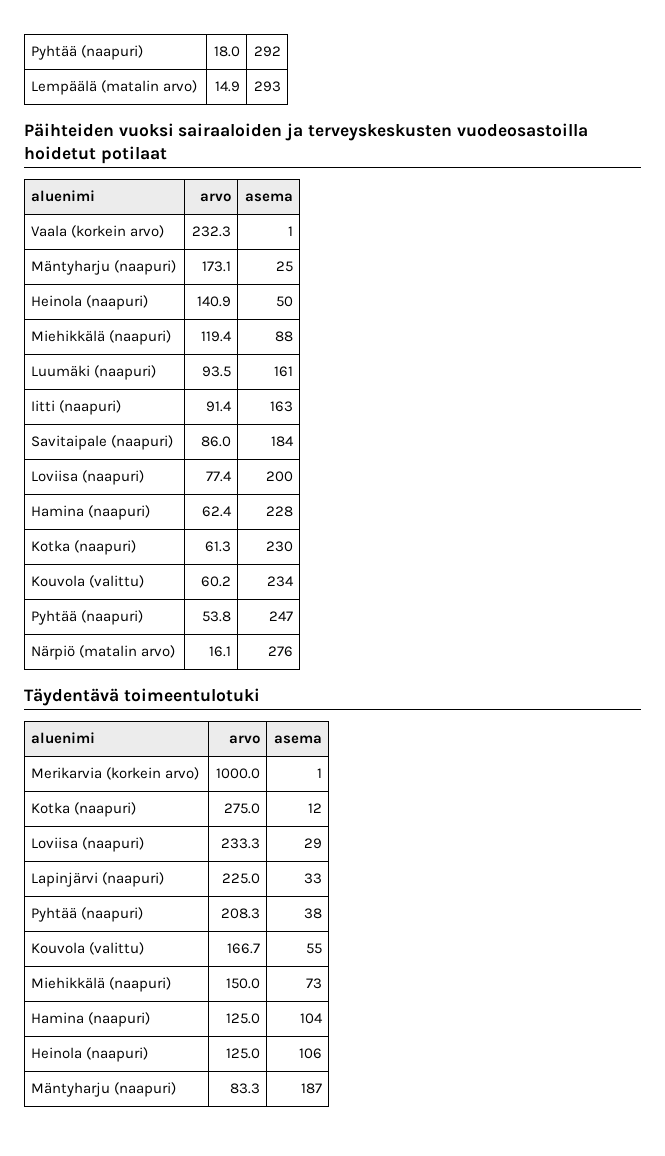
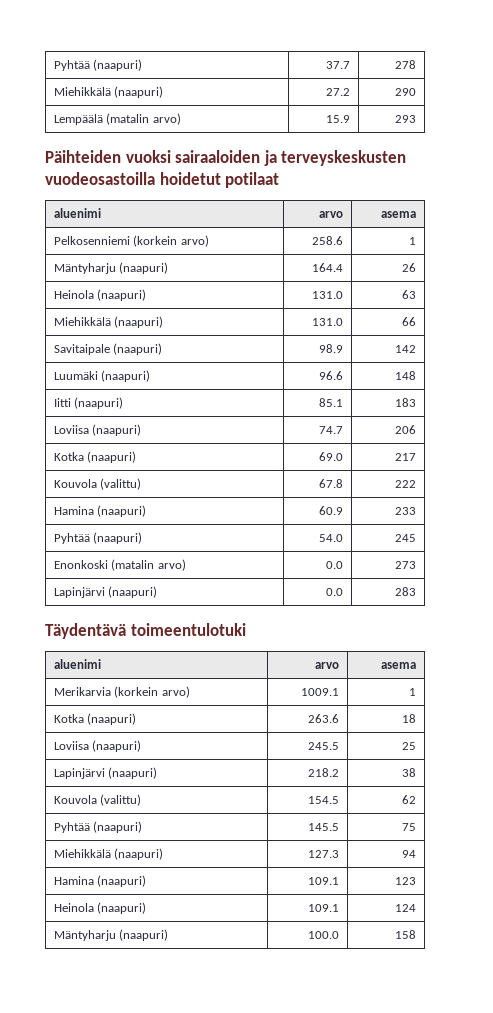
- Pyhtää (naapuri) | 18.0 | 292
+ Pyhtää (naapuri) | 37.7 | 278
+ Miehikkälä (naapuri) | 27.2 | 290
- Lempäälä (matalin arvo) | 14.9 | 293
+ Lempäälä (matalin arvo) | 15.9 | 293
- Vaala (korkein arvo) | 232.3 | 1
+ Pelkosenniemi (korkein arvo) | 258.6 | 1
- Mäntyharju (naapuri) | 173.1 | 25
- Heinola (naapuri) | 140.9 | 50
- Miehikkälä (naapuri) | 119.4 | 88
+ Mäntyharju (naapuri) | 164.4 | 26
+ Heinola (naapuri) | 131.0 | 63
+ Miehikkälä (naapuri) | 131.0 | 66
+ Savitaipale (naapuri) | 98.9 | 142
- Luumäki (naapuri) | 93.5 | 161
+ Luumäki (naapuri) | 96.6 | 148
- Iitti (naapuri) | 91.4 | 163
- Savitaipale (naapuri) | 86.0 | 184
- Loviisa (naapuri) | 77.4 | 200
- Hamina (naapuri) | 62.4 | 228
- Kotka (naapuri) | 61.3 | 230
- Kouvola (valittu) | 60.2 | 234
- Pyhtää (naapuri) | 53.8 | 247
- Närpiö (matalin arvo) | 16.1 | 276
+ Iitti (naapuri) | 85.1 | 183
+ Loviisa (naapuri) | 74.7 | 206
+ Kotka (naapuri) | 69.0 | 217
+ Kouvola (valittu) | 67.8 | 222
+ Hamina (naapuri) | 60.9 | 233
+ Pyhtää (naapuri) | 54.0 | 245
+ Enonkoski (matalin arvo) | 0.0 | 273
+ Lapinjärvi (naapuri) | 0.0 | 283
- Merikarvia (korkein arvo) | 1000.0 | 1
+ Merikarvia (korkein arvo) | 1009.1 | 1
- Kotka (naapuri) | 275.0 | 12
- Loviisa (naapuri) | 233.3 | 29
- Lapinjärvi (naapuri) | 225.0 | 33
- Pyhtää (naapuri) | 208.3 | 38
- Kouvola (valittu) | 166.7 | 55
- Miehikkälä (naapuri) | 150.0 | 73
- Hamina (naapuri) | 125.0 | 104
- Heinola (naapuri) | 125.0 | 106
- Mäntyharju (naapuri) | 83.3 | 187
+ Kotka (naapuri) | 263.6 | 18
+ Loviisa (naapuri) | 245.5 | 25
+ Lapinjärvi (naapuri) | 218.2 | 38
+ Kouvola (valittu) | 154.5 | 62
+ Pyhtää (naapuri) | 145.5 | 75
+ Miehikkälä (naapuri) | 127.3 | 94
+ Hamina (naapuri) | 109.1 | 123
+ Heinola (naapuri) | 109.1 | 124
+ Mäntyharju (naapuri) | 100.0 | 158

